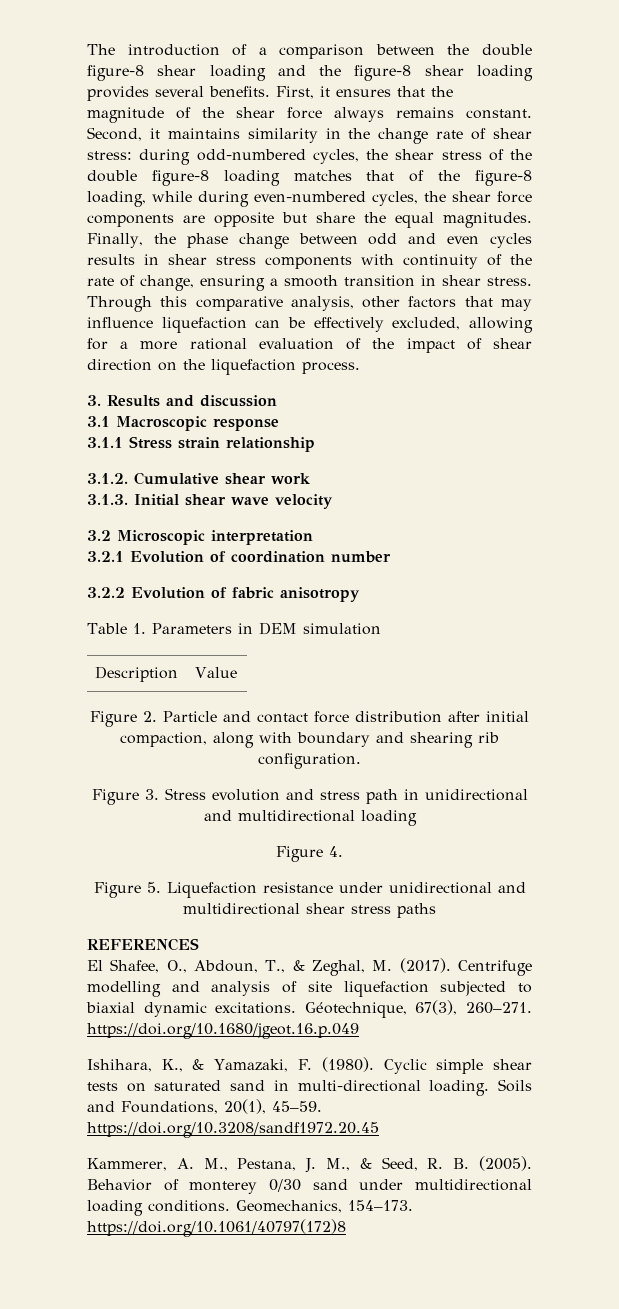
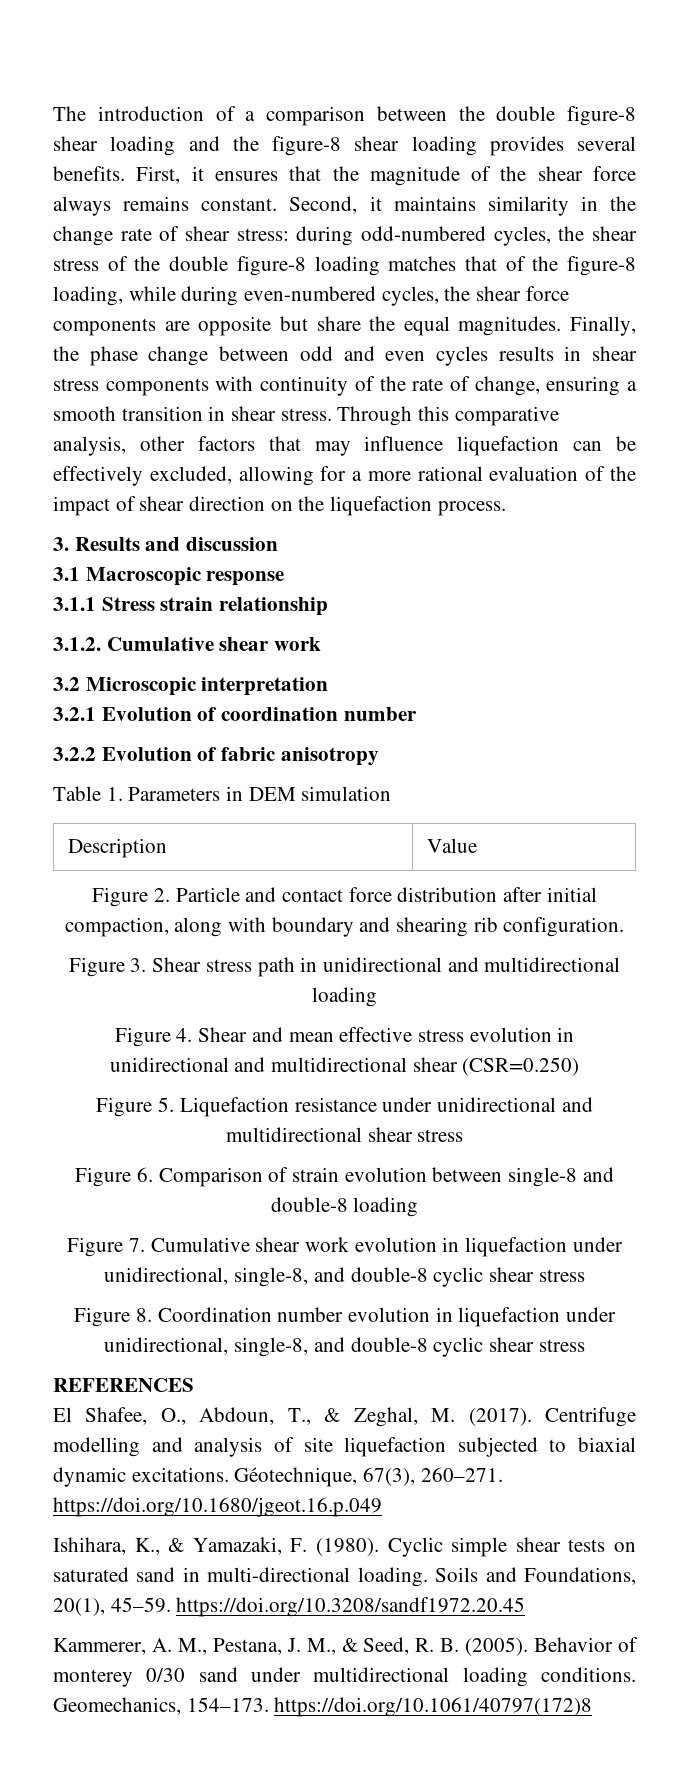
- 3.1.3. Initial shear wave velocity
- Figure 3. Stress evolution and stress path in unidirectional and multidirectional loading
+ Figure 3. Shear stress path in unidirectional and multidirectional loading
- Figure 4.
+ Figure 4. Shear and mean effective stress evolution in unidirectional and multidirectional shear (CSR=0.250)
- Figure 5. Liquefaction resistance under unidirectional and multidirectional shear stress paths
+ Figure 5. Liquefaction resistance under unidirectional and multidirectional shear stress
+ Figure 6. Comparison of strain evolution between single-8 and double-8 loading
+ Figure 7. Cumulative shear work evolution in liquefaction under unidirectional, single-8, and double-8 cyclic shear stress
+ Figure 8. Coordination number evolution in liquefaction under unidirectional, single-8, and double-8 cyclic shear stress

